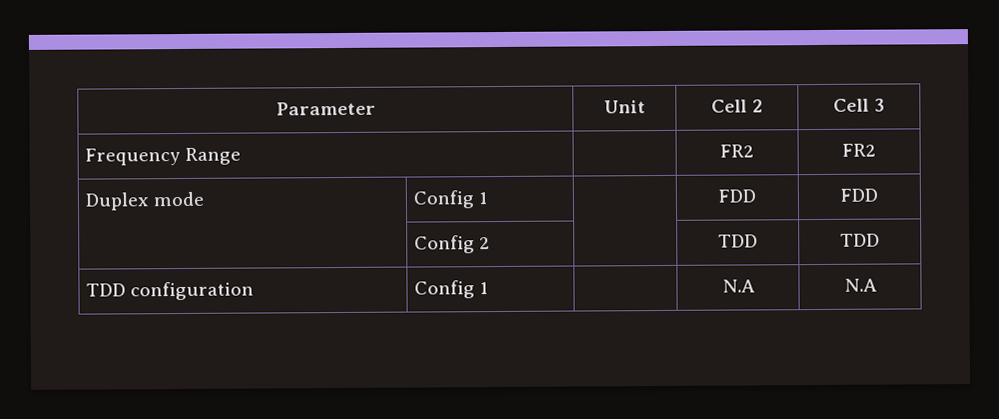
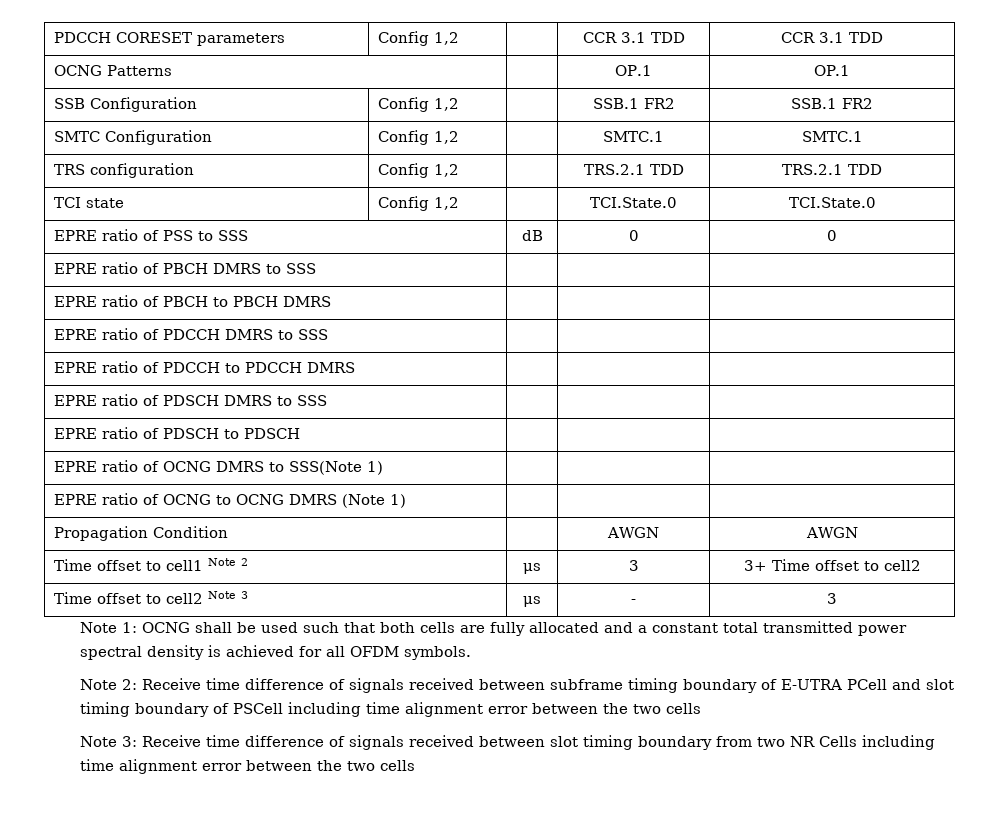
- Parameter | Unit | Cell 2 | Cell 3
- Frequency Range | | FR2 | FR2
+ PDCCH CORESET parameters | Config 1,2 | | CCR 3.1 TDD | CCR 3.1 TDD
+ OCNG Patterns | | OP.1 | OP.1
+ SSB Configuration | Config 1,2 | | SSB.1 FR2 | SSB.1 FR2
- Duplex mode | Config 1 | | FDD | FDD
- | Config 2 | | TDD | TDD
- TDD configuration | Config 1 | | N.A | N.A
+ SMTC Configuration | Config 1,2 | | SMTC.1 | SMTC.1
+ TRS configuration | Config 1,2 | | TRS.2.1 TDD | TRS.2.1 TDD
+ TCI state | Config 1,2 | | TCI.State.0 | TCI.State.0
+ EPRE ratio of PSS to SSS | dB | 0 | 0
+ EPRE ratio of PBCH DMRS to SSS | | |
+ EPRE ratio of PBCH to PBCH DMRS | | |
+ EPRE ratio of PDCCH DMRS to SSS | | |
+ EPRE ratio of PDCCH to PDCCH DMRS | | |
+ EPRE ratio of PDSCH DMRS to SSS | | |
+ EPRE ratio of PDSCH to PDSCH | | |
+ EPRE ratio of OCNG DMRS to SSS(Note 1) | | |
+ EPRE ratio of OCNG to OCNG DMRS (Note 1) | | |
+ Propagation Condition | | AWGN | AWGN
+ Time offset to cell1 Note 2 | μs | 3 | 3+ Time offset to cell2
+ Time offset to cell2 Note 3 | μs | - | 3
+ Note 1: OCNG shall be used such that both cells are fully allocated and a constant total transmitted power spectral density is achieved for all OFDM symbols.
+ Note 2: Receive time difference of signals received between subframe timing boundary of E-UTRA PCell and slot timing boundary of PSCell including time alignment error between the two cells
+ Note 3: Receive time difference of signals received between slot timing boundary from two NR Cells including time alignment error between the two cells

